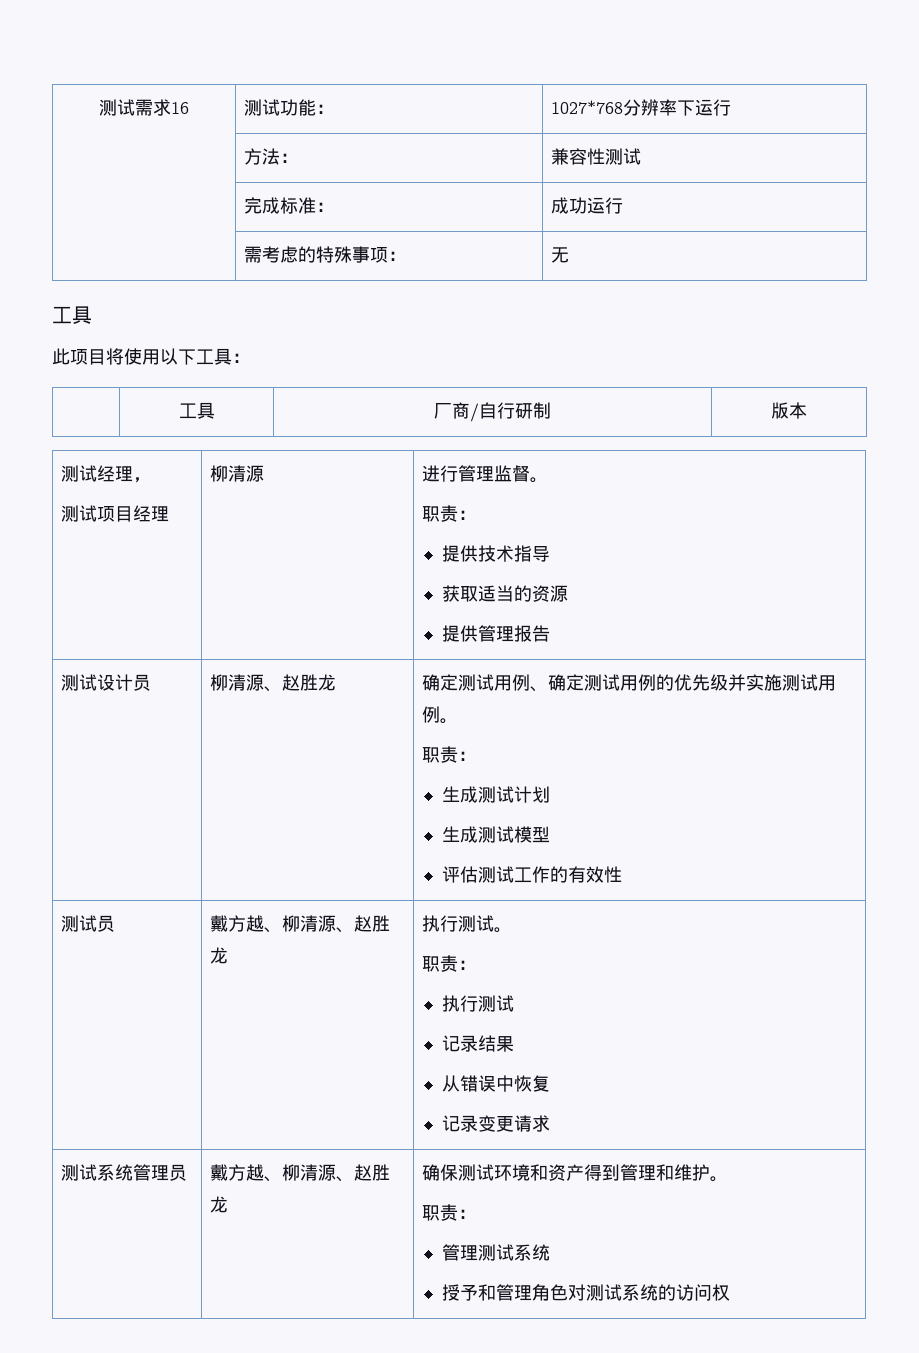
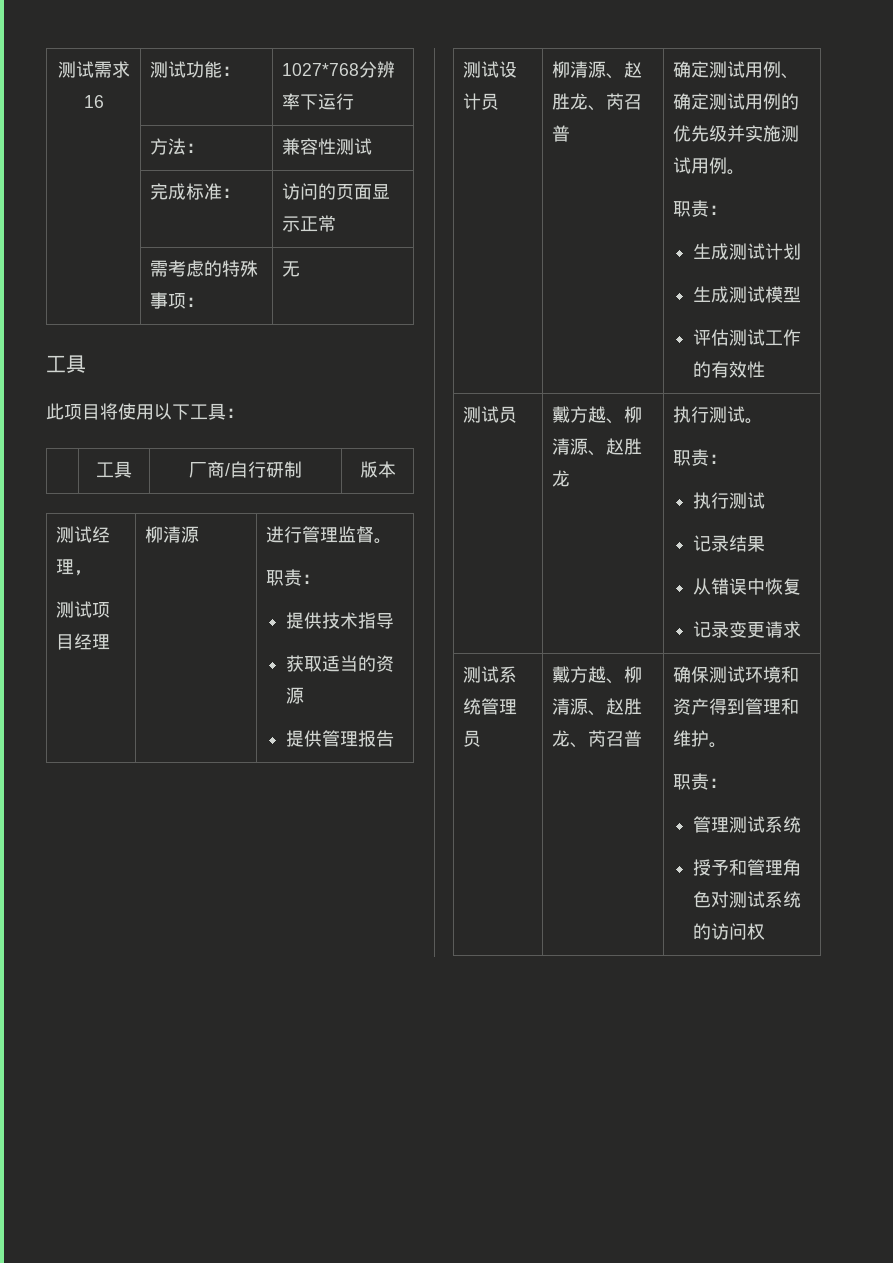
- | 完成标准： | 成功运行
+ | 完成标准： | 访问的页面显示正常
- 测试设计员 | 柳清源、赵胜龙 | 确定测试用例、确定测试用例的优先级并实施测试用例。
+ 测试设计员 | 柳清源、赵胜龙、芮召普 | 确定测试用例、确定测试用例的优先级并实施测试用例。
- 测试系统管理员 | 戴方越、柳清源、赵胜龙 | 确保测试环境和资产得到管理和维护。
+ 测试系统管理员 | 戴方越、柳清源、赵胜龙、芮召普 | 确保测试环境和资产得到管理和维护。

